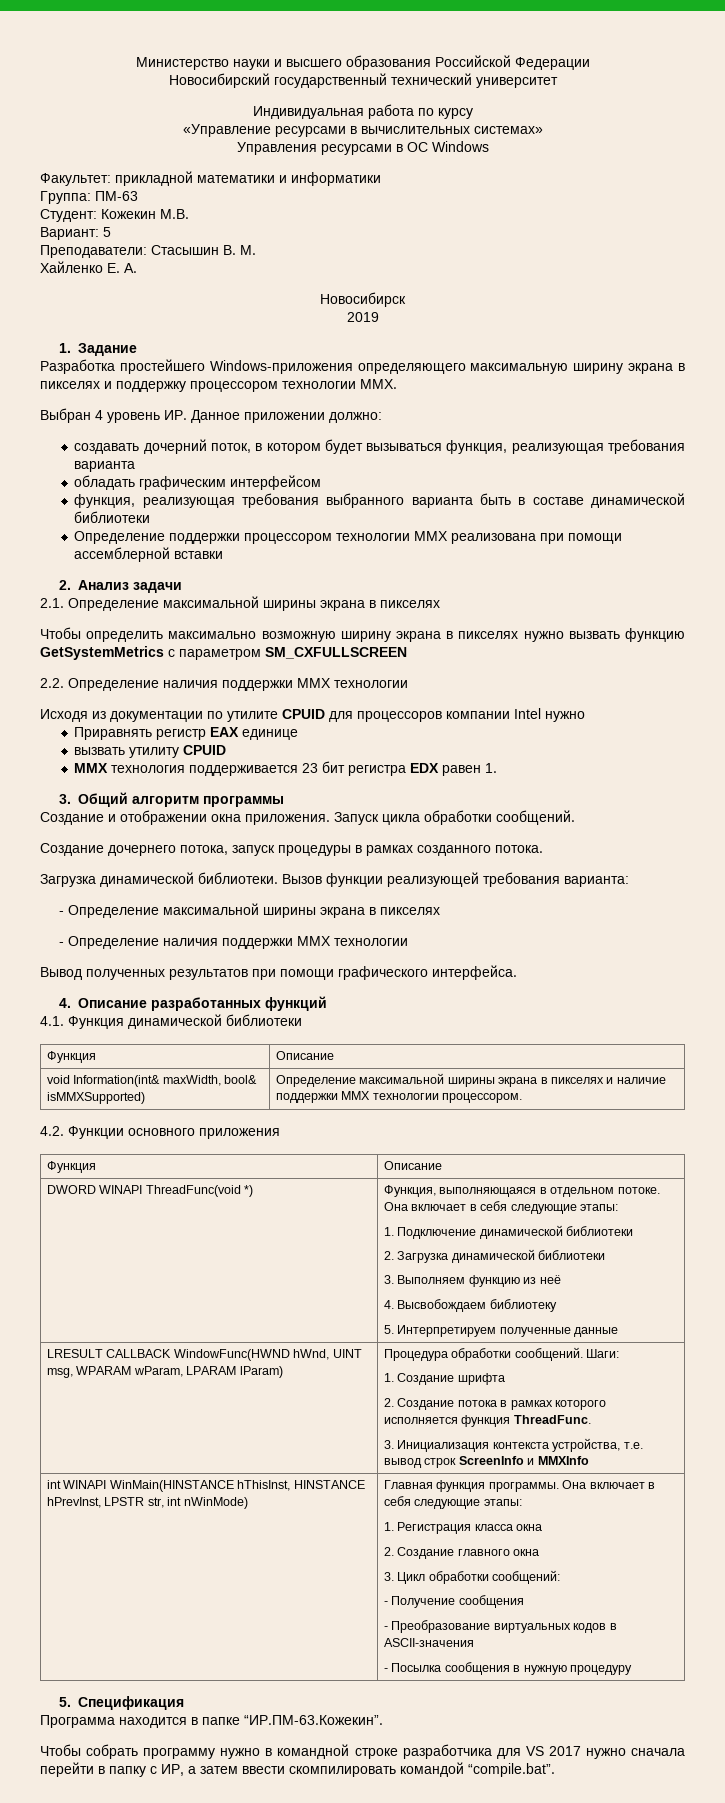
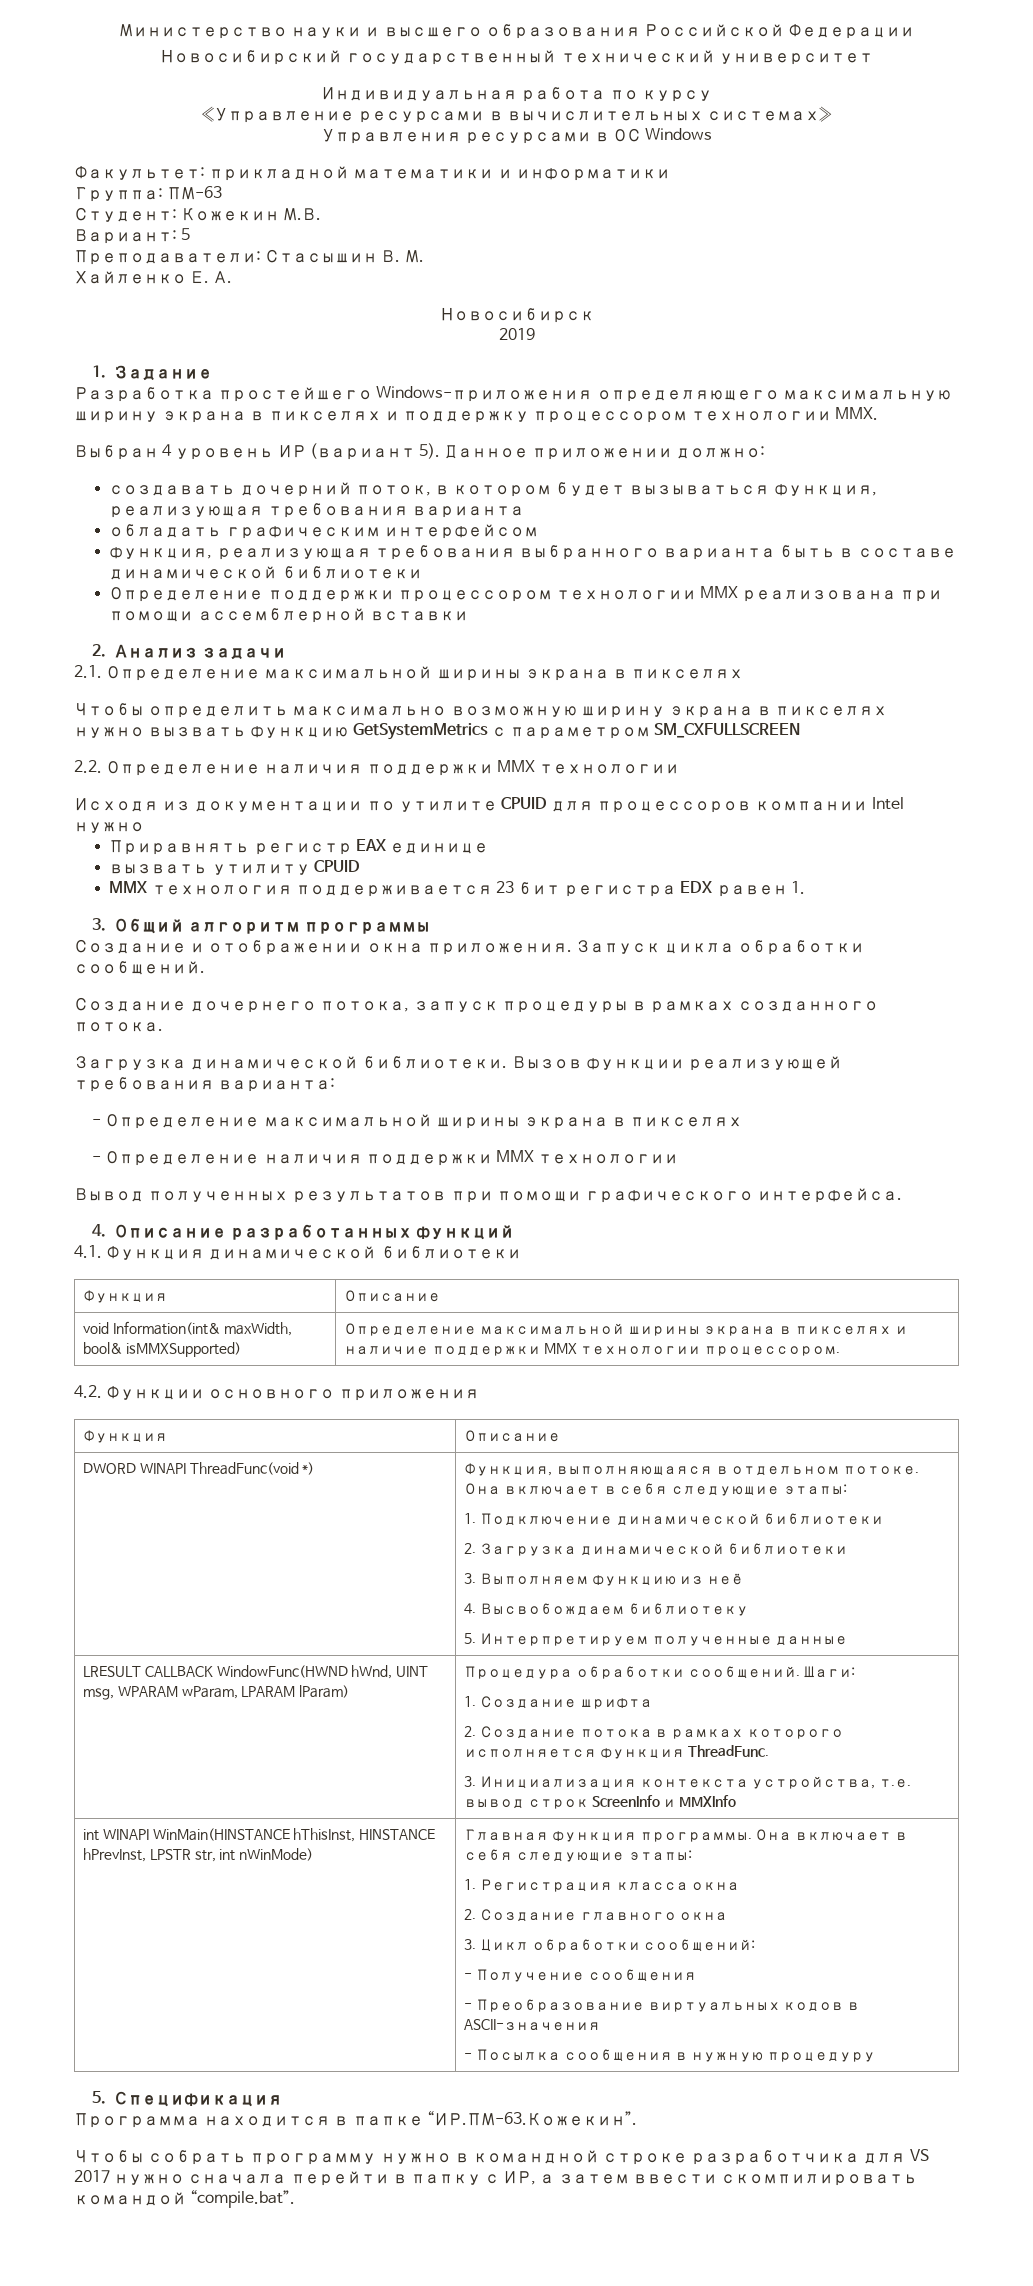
- Выбран 4 уровень ИР. Данное приложении должно:
+ Выбран 4 уровень ИР (вариант 5). Данное приложении должно:

